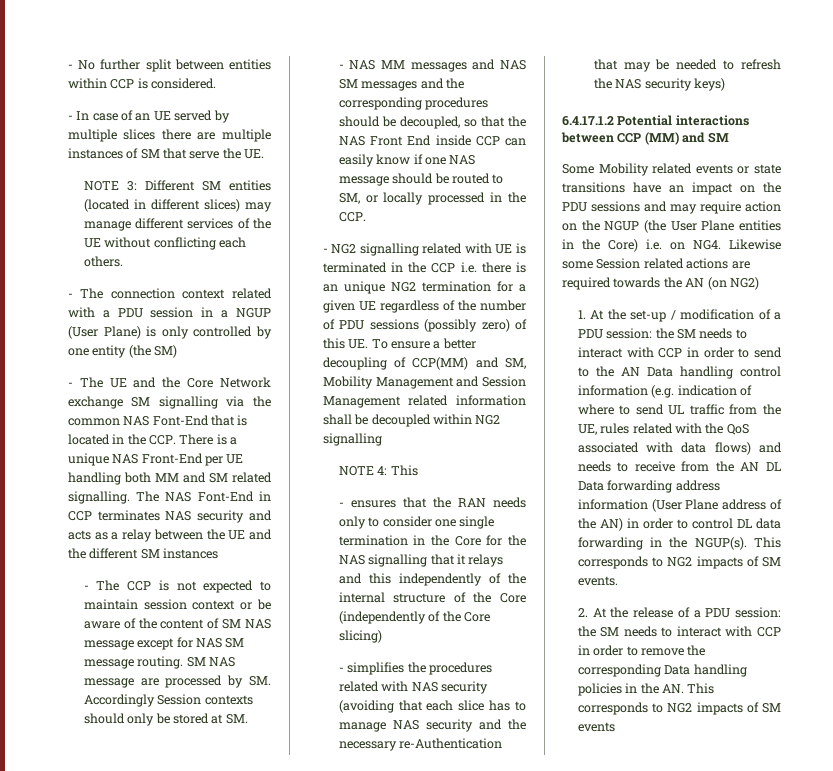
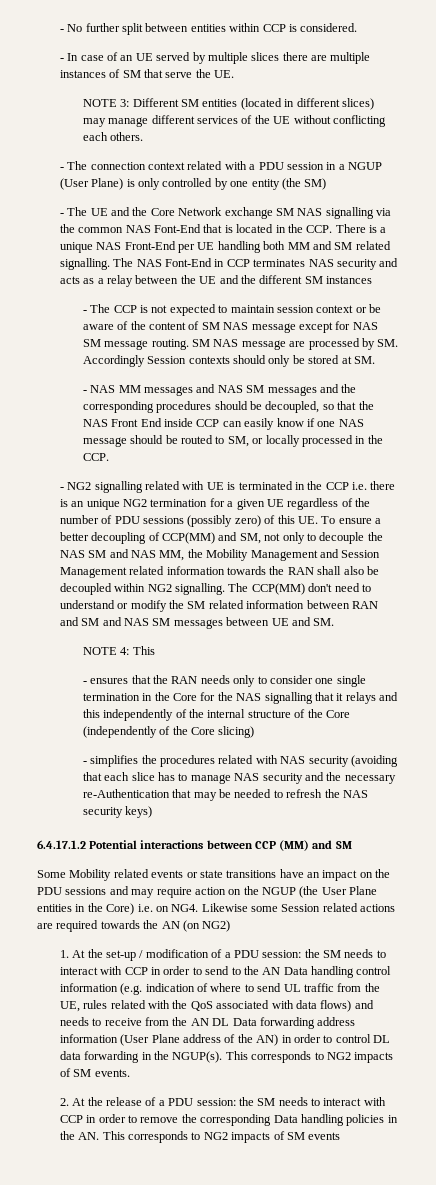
- - The UE and the Core Network exchange SM signalling via the common NAS Font-End that is located in the CCP. There is a unique NAS Front-End per UE handling both MM and SM related signalling.
+ - The UE and the Core Network exchange SM NAS signalling via the common NAS Font-End that is located in the CCP. There is a unique NAS Front-End per UE handling both MM and SM related signalling.
- - NG2 signalling related with UE is terminated in the CCP i.e. there is an unique NG2 termination for a given UE regardless of the number of PDU sessions (possibly zero) of this UE. To ensure a better decoupling of CCP(MM) and SM, Mobility Management and Session Management related information shall be decoupled within NG2 signalling
+ - NG2 signalling related with UE is terminated in the CCP i.e. there is an unique NG2 termination for a given UE regardless of the number of PDU sessions (possibly zero) of this UE. To ensure a better decoupling of CCP(MM) and SM, not only to decouple the NAS SM and NAS MM, the Mobility Management and Session Management related information towards the RAN shall also be decoupled within NG2 signalling. The CCP(MM) don't need to understand or modify the SM related information between RAN and SM and NAS SM messages between UE and SM.

